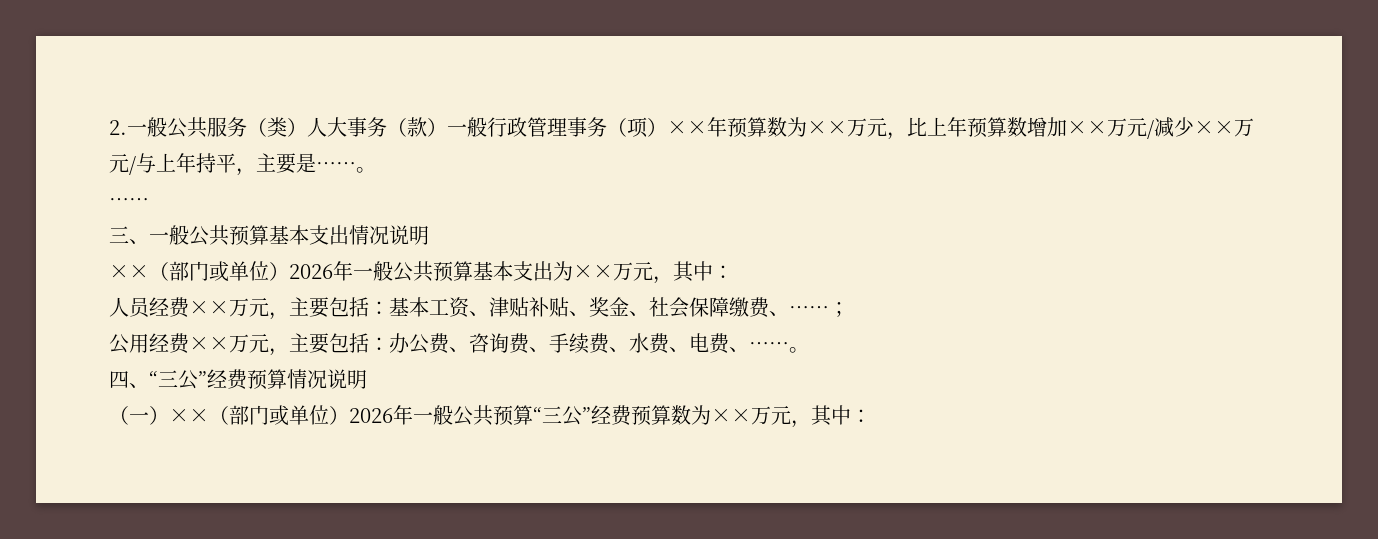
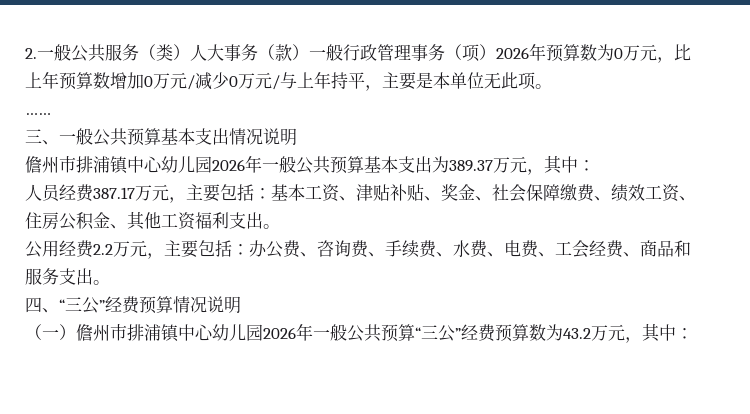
- 2.一般公共服务（类）人大事务（款）一般行政管理事务（项）××年预算数为××万元，比上年预算数增加××万元/减少××万元/与上年持平，主要是……。
+ 2.一般公共服务（类）人大事务（款）一般行政管理事务（项）2026年预算数为0万元，比上年预算数增加0万元/减少0万元/与上年持平，主要是本单位无此项。
- ××（部门或单位）2026年一般公共预算基本支出为××万元，其中：
+ 儋州市排浦镇中心幼儿园2026年一般公共预算基本支出为389.37万元，其中：
- 人员经费××万元，主要包括：基本工资、津贴补贴、奖金、社会保障缴费、……；
+ 人员经费387.17万元，主要包括：基本工资、津贴补贴、奖金、社会保障缴费、绩效工资、住房公积金、其他工资福利支出。
- 公用经费××万元，主要包括：办公费、咨询费、手续费、水费、电费、……。
+ 公用经费2.2万元，主要包括：办公费、咨询费、手续费、水费、电费、工会经费、商品和服务支出。
- （一）××（部门或单位）2026年一般公共预算“三公”经费预算数为××万元，其中：
+ （一）儋州市排浦镇中心幼儿园2026年一般公共预算“三公”经费预算数为43.2万元，其中：

